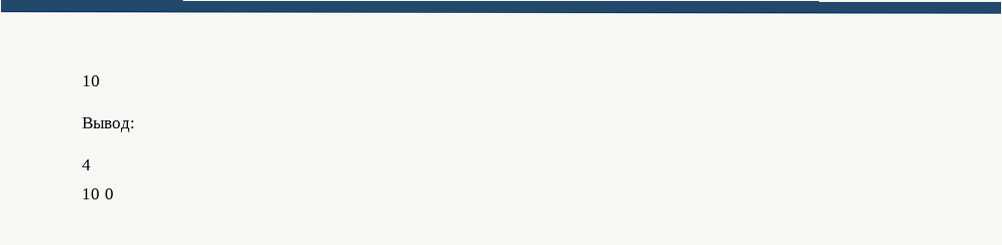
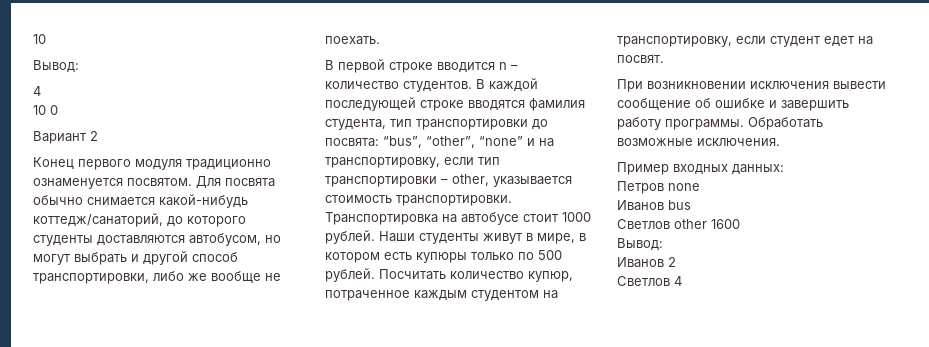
+ Вариант 2
+ Конец первого модуля традиционно ознаменуется посвятом. Для посвята обычно снимается какой-нибудь коттедж/санаторий, до которого студенты доставляются автобусом, но могут выбрать и другой способ транспортировки, либо же вообще не поехать.
+ В первой строке вводится n – количество студентов. В каждой последующей строке вводятся фамилия студента, тип транспортировки до посвята: “bus”, “other”, “none” и на транспортировку, если тип транспортировки – other, указывается стоимость транспортировки. Транспортировка на автобусе стоит 1000 рублей. Наши студенты живут в мире, в котором есть купюры только по 500 рублей. Посчитать количество купюр, потраченное каждым студентом на транспортировку, если студент едет на посвят.
+ При возникновении исключения вывести сообщение об ошибке и завершить работу программы. Обработать возможные исключения.
+ Пример входных данных:
+ Петров none
+ Иванов bus
+ Светлов other 1600
+ Вывод:
+ Иванов 2
+ Светлов 4

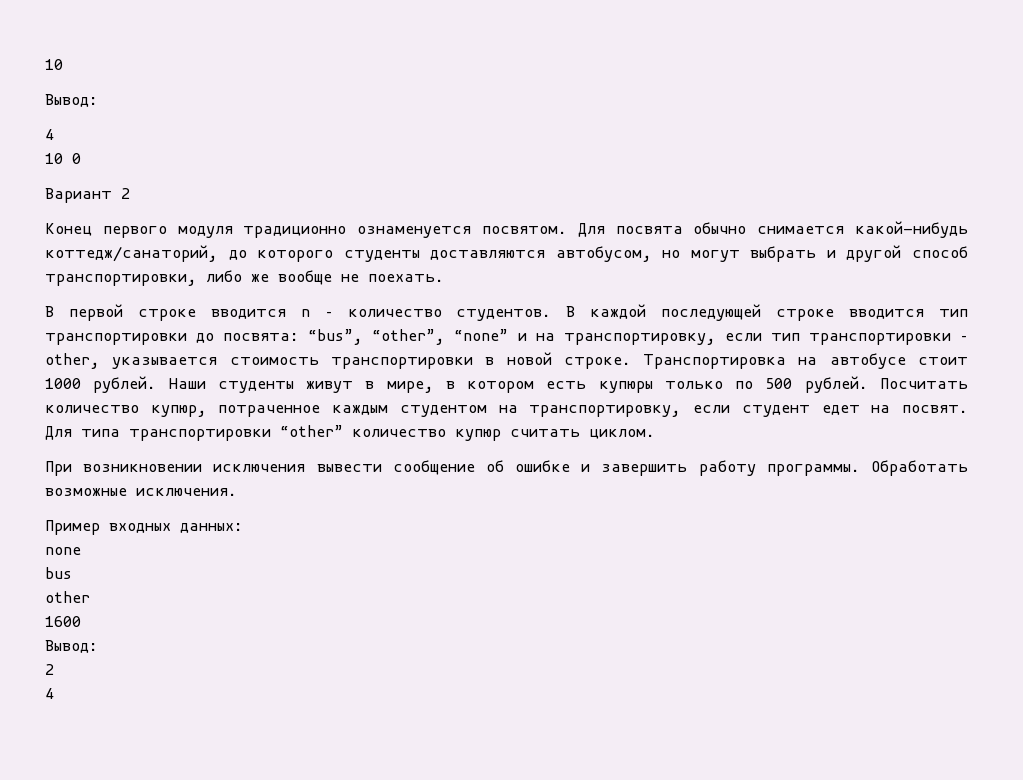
- В каждой последующей строке вводятся фамилия студента, тип транспортировки до посвята: “bus”, “other”, “none” и на транспортировку, если тип транспортировки – other, указывается стоимость транспортировки.
+ В каждой последующей строке вводится тип транспортировки до посвята: “bus”, “other”, “none” и на транспортировку, если тип транспортировки – other, указывается стоимость транспортировки в новой строке.
+ Для типа транспортировки “other” количество купюр считать циклом.
- Петров none
+ none
- Иванов bus
+ bus
- Светлов other 1600
+ other
+ 1600
  Вывод:
- Иванов 2
- Светлов 4
+ 2
+ 4

